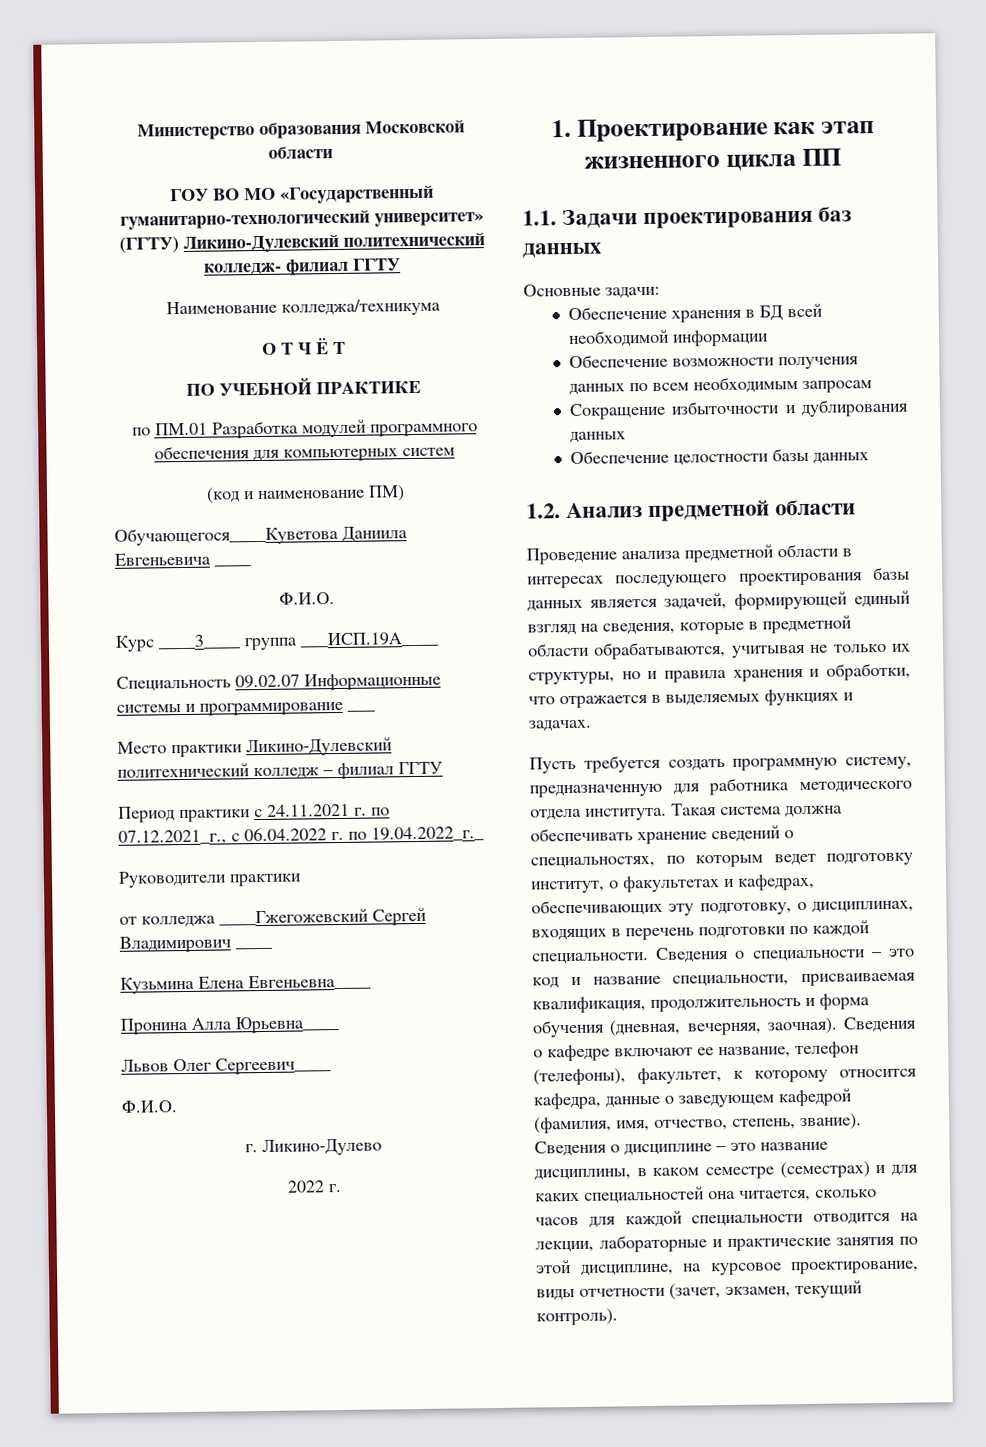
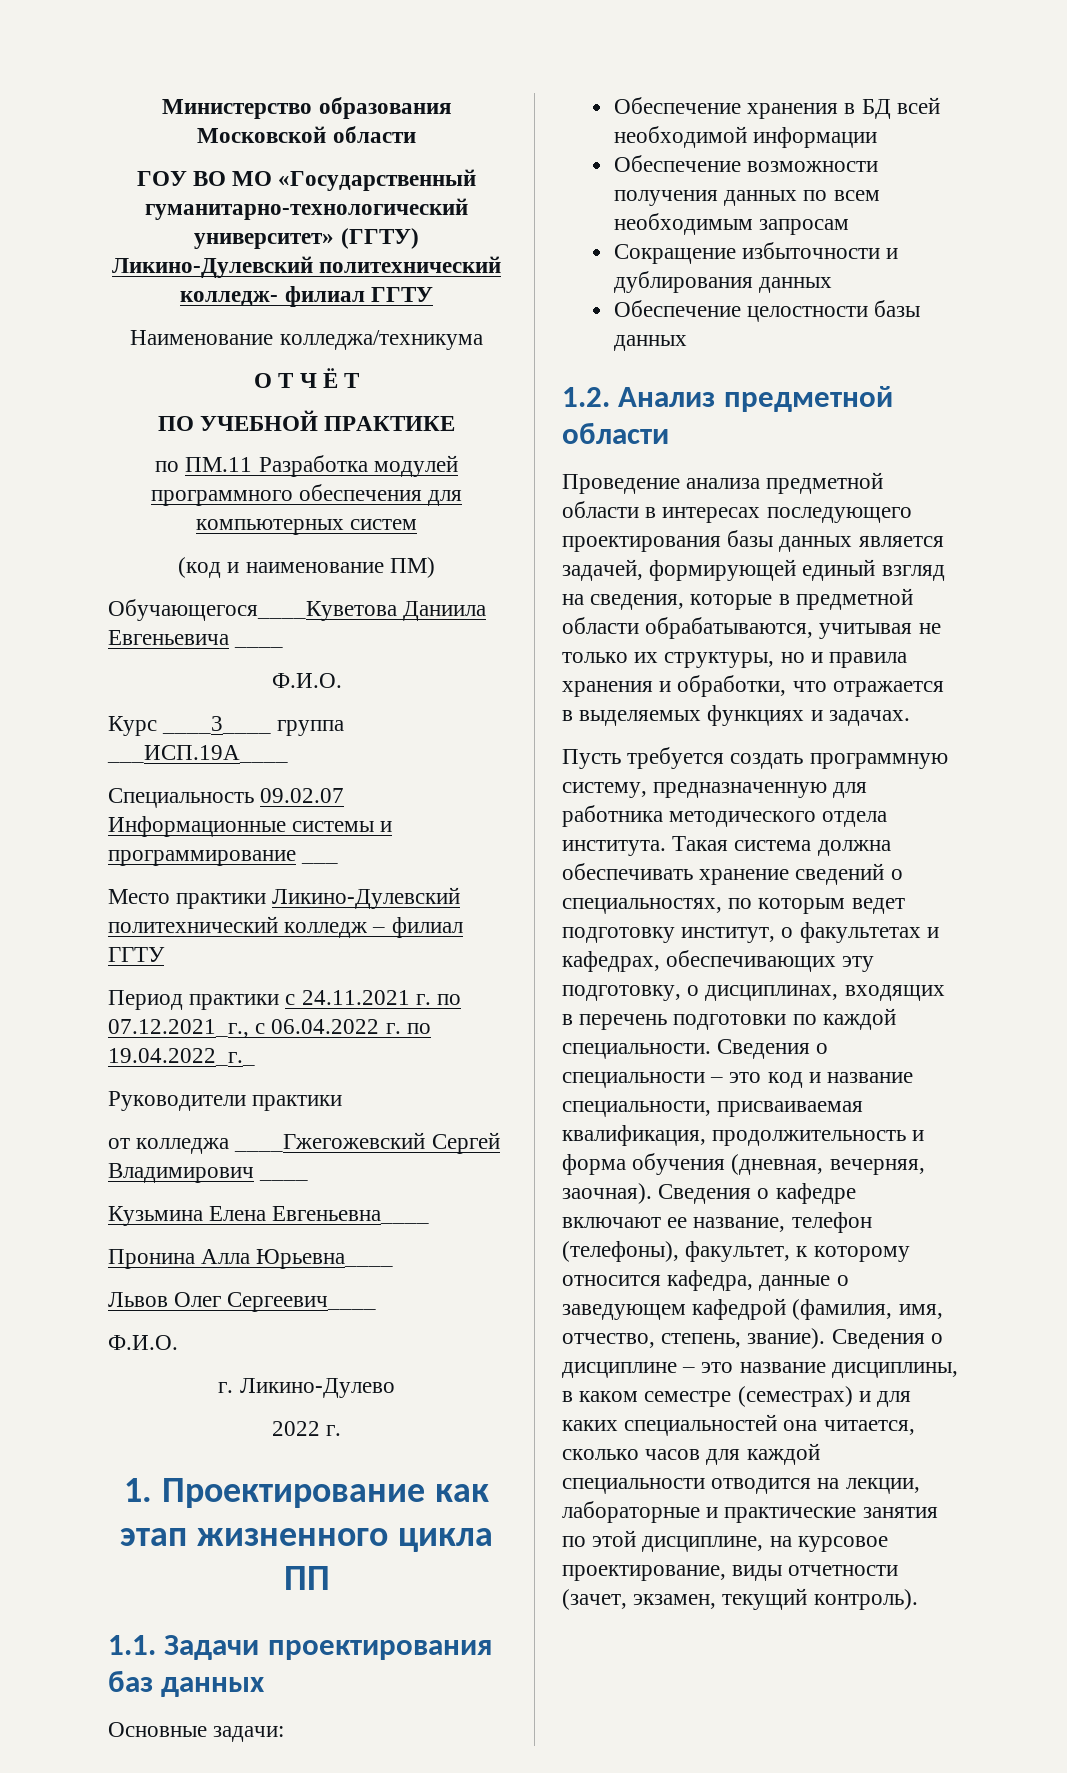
- по ПМ.01 Разработка модулей программного обеспечения для компьютерных систем
+ по ПМ.11 Разработка модулей программного обеспечения для компьютерных систем

